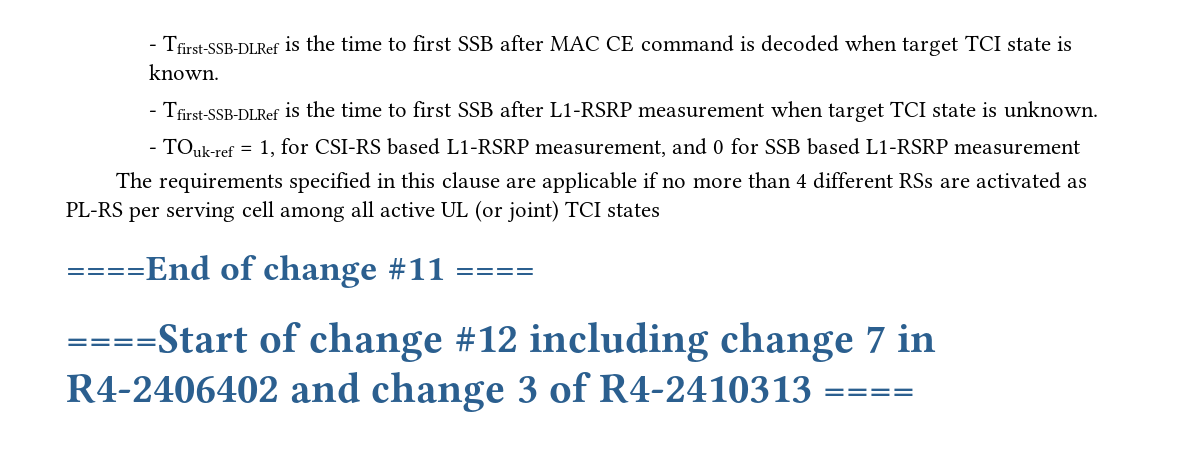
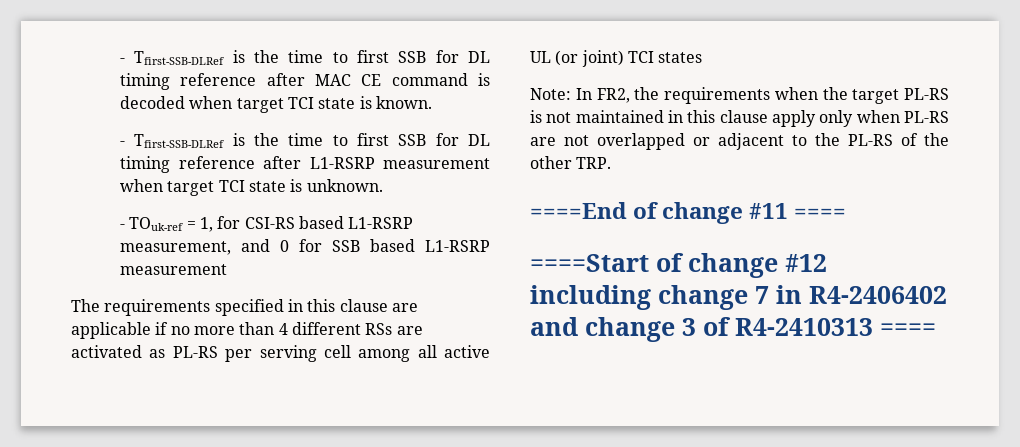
- - Tfirst-SSB-DLRef is the time to first SSB after MAC CE command is decoded when target TCI state is known.
+ - Tfirst-SSB-DLRef is the time to first SSB for DL timing reference after MAC CE command is decoded when target TCI state is known.
- - Tfirst-SSB-DLRef is the time to first SSB after L1-RSRP measurement when target TCI state is unknown.
+ - Tfirst-SSB-DLRef is the time to first SSB for DL timing reference after L1-RSRP measurement when target TCI state is unknown.
+ Note: In FR2, the requirements when the target PL-RS is not maintained in this clause apply only when PL-RS are not overlapped or adjacent to the PL-RS of the other TRP.

